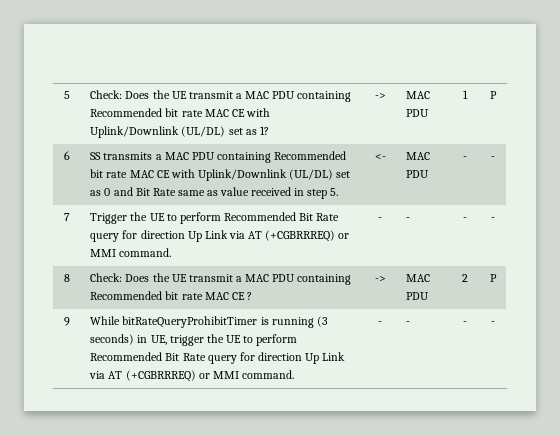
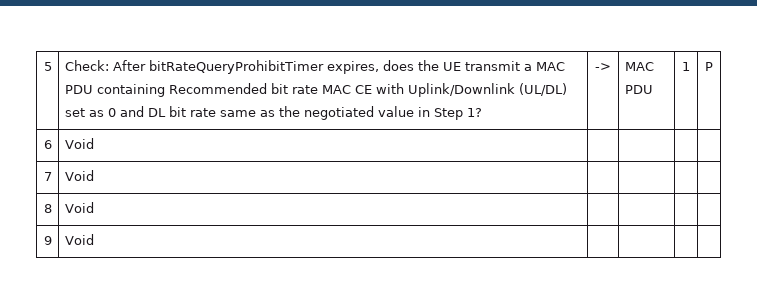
- Check: Does the UE transmit a MAC PDU containing Recommended bit rate MAC CE with Uplink/Downlink (UL/DL) set as 1?
+ Check: After bitRateQueryProhibitTimer expires, does the UE transmit a MAC PDU containing Recommended bit rate MAC CE with Uplink/Downlink (UL/DL) set as 0 and DL bit rate same as the negotiated value in Step 1?
- 6 | SS transmits a MAC PDU containing Recommended bit rate MAC CE with Uplink/Downlink (UL/DL) set as 0 and Bit Rate same as value received in step 5. | <- | MAC PDU | - | -
- 7 | Trigger the UE to perform Recommended Bit Rate query for direction Up Link via AT (+CGBRRREQ) or MMI command. | - | - | - | -
- 8 | Check: Does the UE transmit a MAC PDU containing Recommended bit rate MAC CE ? | -> | MAC PDU | 2 | P
- 9 | While bitRateQueryProhibitTimer is running (3 seconds) in UE, trigger the UE to perform Recommended Bit Rate query for direction Up Link via AT (+CGBRRREQ) or MMI command. | - | - | - | -
+ 6 | Void | | | |
+ 7 | Void | | | |
+ 8 | Void | | | |
+ 9 | Void | | | |

